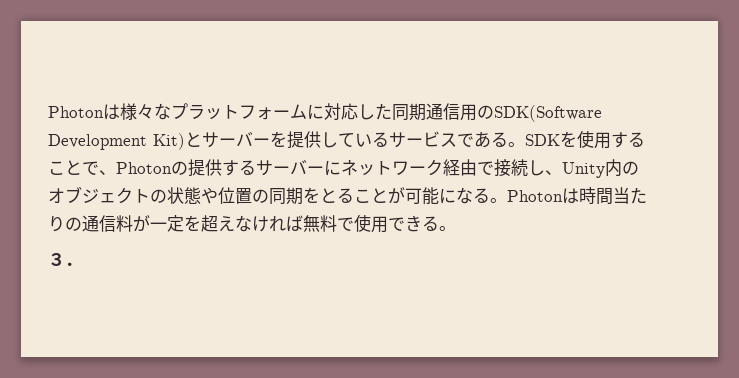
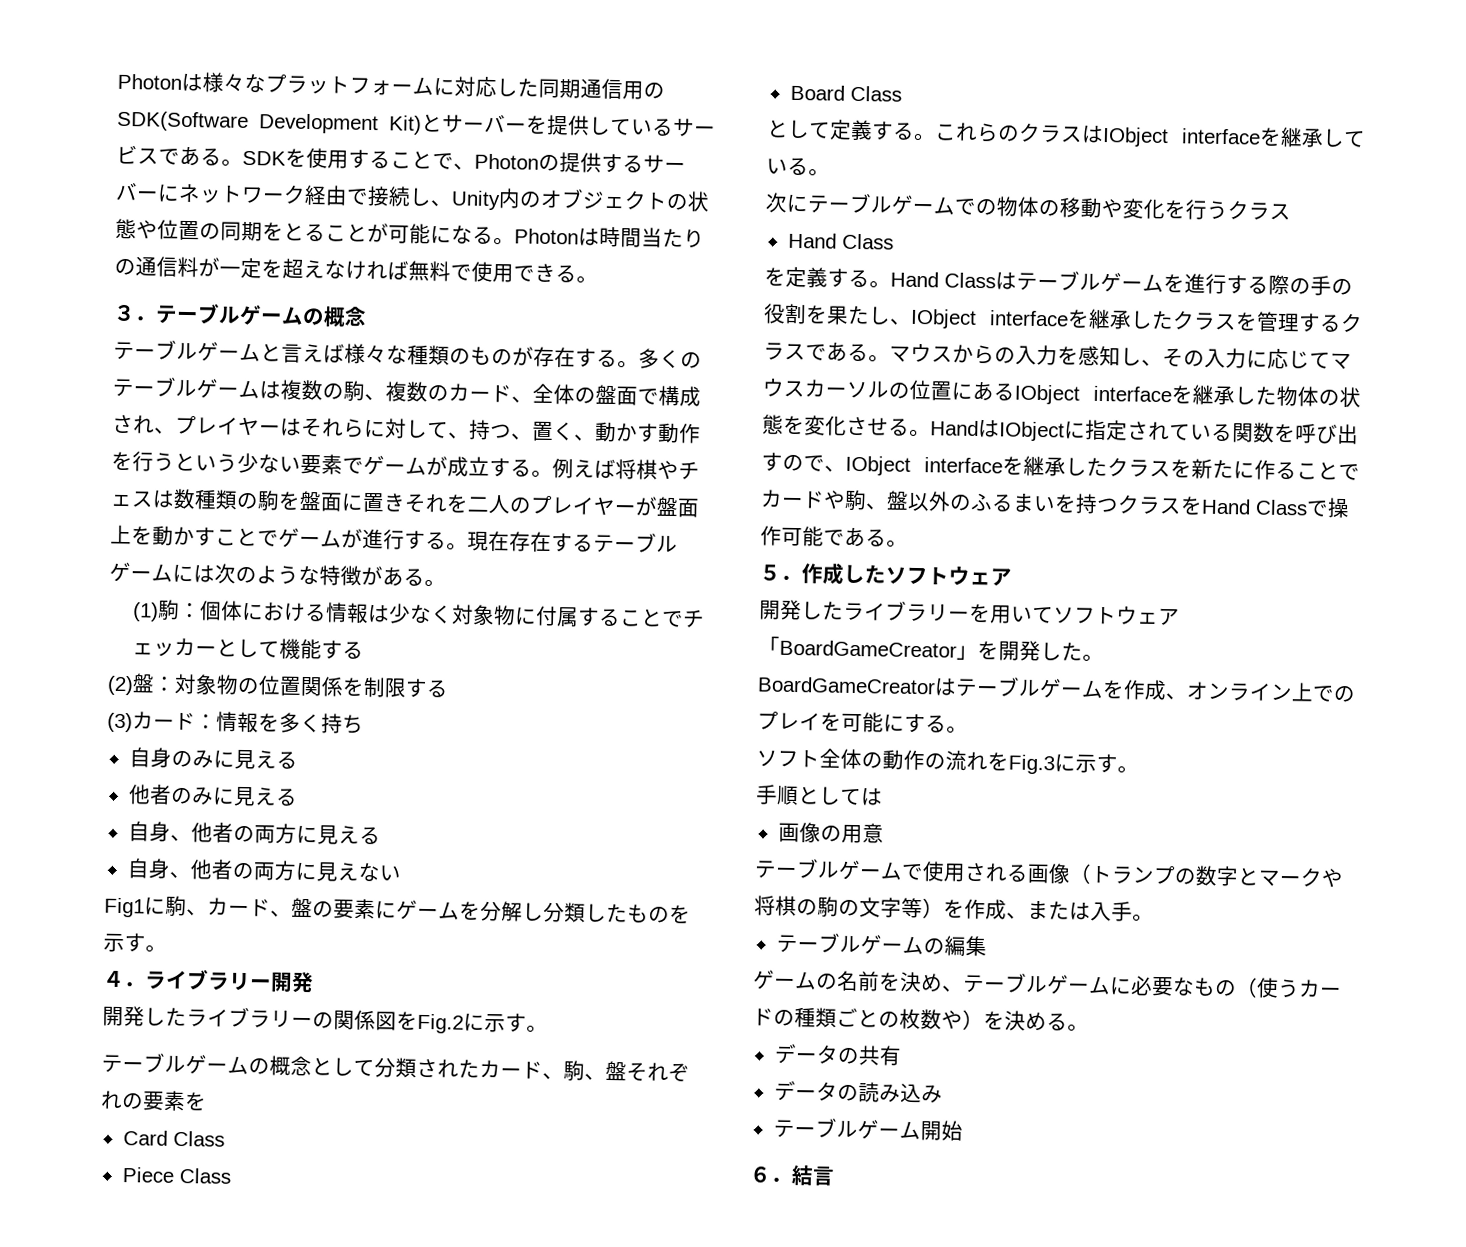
- ３．
+ ３．テーブルゲームの概念
+ テーブルゲームと言えば様々な種類のものが存在する。多くのテーブルゲームは複数の駒、複数のカード、全体の盤面で構成され、プレイヤーはそれらに対して、持つ、置く、動かす動作を行うという少ない要素でゲームが成立する。例えば将棋やチェスは数種類の駒を盤面に置きそれを二人のプレイヤーが盤面上を動かすことでゲームが進行する。現在存在するテーブルゲームには次のような特徴がある。
+ (1)駒：個体における情報は少なく対象物に付属することでチェッカーとして機能する
+ (2)盤：対象物の位置関係を制限する
+ (3)カード：情報を多く持ち
+ 自身のみに見える
+ 他者のみに見える
+ 自身、他者の両方に見える
+ 自身、他者の両方に見えない
+ Fig1に駒、カード、盤の要素にゲームを分解し分類したものを示す。
+ ４．ライブラリー開発
+ 開発したライブラリーの関係図をFig.2に示す。
+ テーブルゲームの概念として分類されたカード、駒、盤それぞれの要素を
+ Card Class
+ Piece Class
+ Board Class
+ として定義する。これらのクラスはIObject interfaceを継承している。
+ 次にテーブルゲームでの物体の移動や変化を行うクラス
+ Hand Class
+ を定義する。Hand Classはテーブルゲームを進行する際の手の役割を果たし、IObject interfaceを継承したクラスを管理するクラスである。マウスからの入力を感知し、その入力に応じてマウスカーソルの位置にあるIObject interfaceを継承した物体の状態を変化させる。HandはIObjectに指定されている関数を呼び出すので、IObject interfaceを継承したクラスを新たに作ることでカードや駒、盤以外のふるまいを持つクラスをHand Classで操作可能である。
+ ５．作成したソフトウェア
+ 開発したライブラリーを用いてソフトウェア「BoardGameCreator」を開発した。
+ BoardGameCreatorはテーブルゲームを作成、オンライン上でのプレイを可能にする。
+ ソフト全体の動作の流れをFig.3に示す。
+ 手順としては
+ 画像の用意
+ テーブルゲームで使用される画像（トランプの数字とマークや将棋の駒の文字等）を作成、または入手。
+ テーブルゲームの編集
+ ゲームの名前を決め、テーブルゲームに必要なもの（使うカードの種類ごとの枚数や）を決める。
+ データの共有
+ データの読み込み
+ テーブルゲーム開始
+ ６．結言

